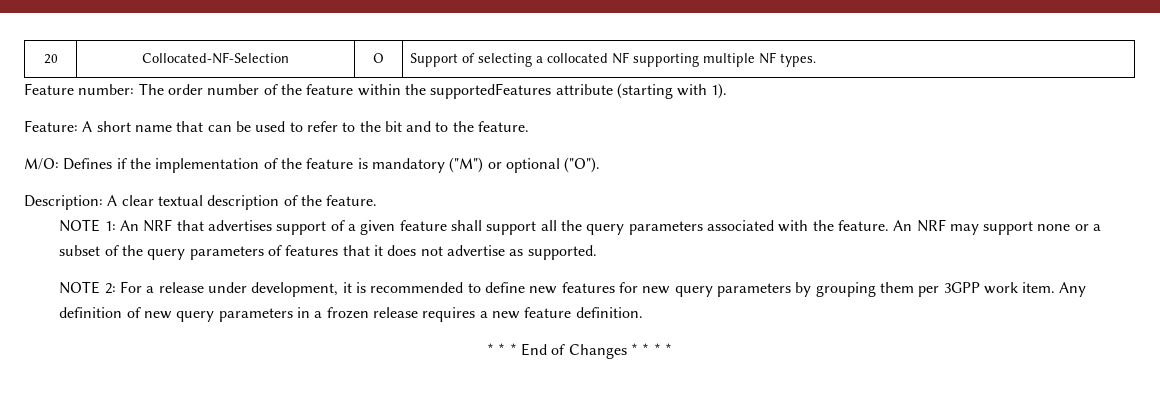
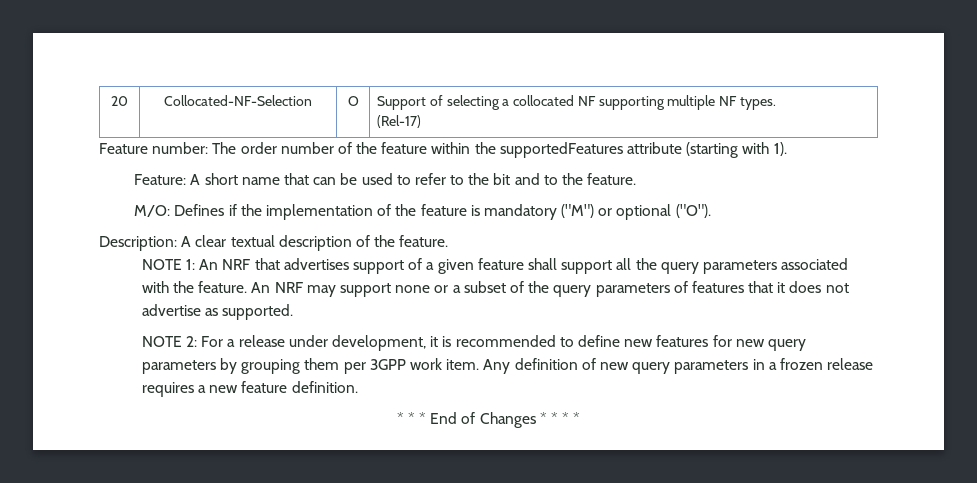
  20 | Collocated-NF-Selection | O | Support of selecting a collocated NF supporting multiple NF types.
+ (Rel-17)

